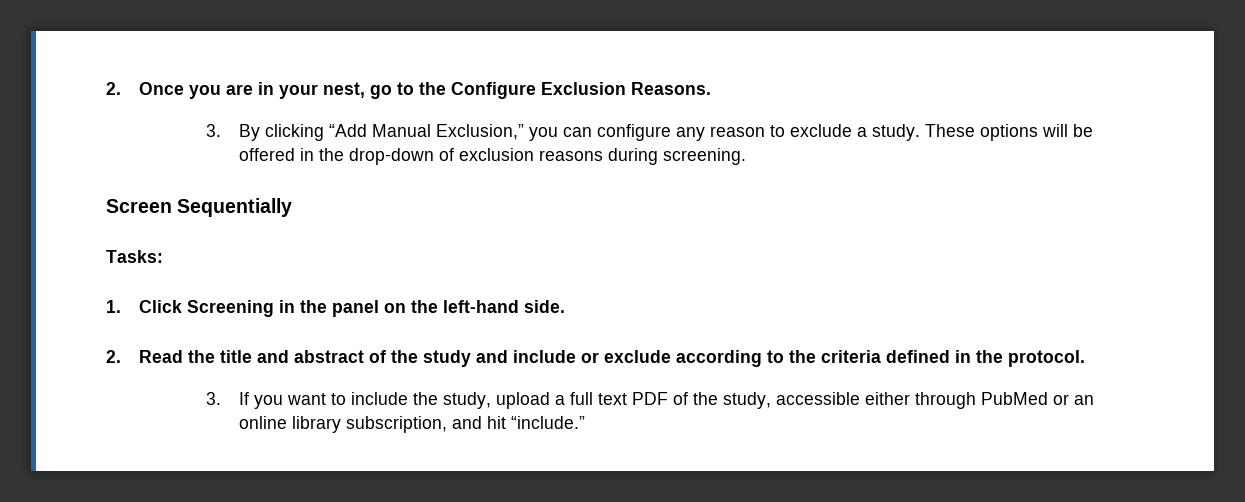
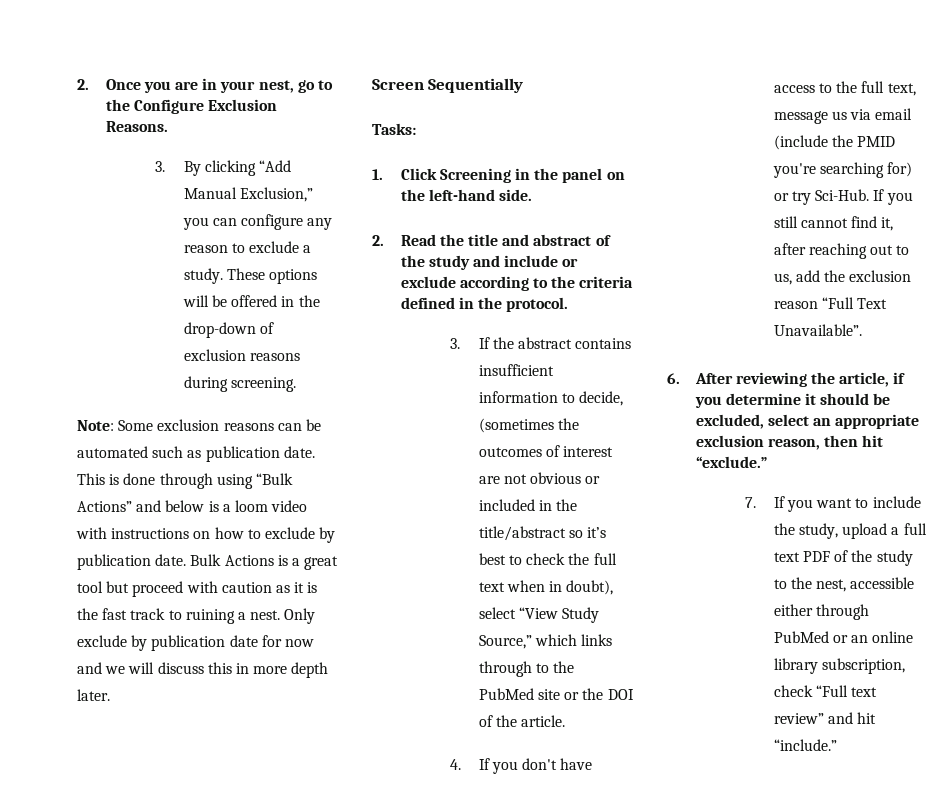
+ Note: Some exclusion reasons can be automated such as publication date. This is done through using “Bulk Actions” and below is a loom video with instructions on how to exclude by publication date. Bulk Actions is a great tool but proceed with caution as it is the fast track to ruining a nest. Only exclude by publication date for now and we will discuss this in more depth later.
- 3. If you want to include the study, upload a full text PDF of the study, accessible either through PubMed or an online library subscription, and hit “include.”
+ 3. If the abstract contains insufficient information to decide, (sometimes the outcomes of interest are not obvious or included in the title/abstract so it’s best to check the full text when in doubt), select “View Study Source,” which links through to the PubMed site or the DOI of the article.
+ 4. If you don't have access to the full text, message us via email (include the PMID you're searching for) or try Sci-Hub. If you still cannot find it, after reaching out to us, add the exclusion reason “Full Text Unavailable”.
+ 6. After reviewing the article, if you determine it should be excluded, select an appropriate exclusion reason, then hit “exclude.”
+ 7. If you want to include the study, upload a full text PDF of the study to the nest, accessible either through PubMed or an online library subscription, check “Full text review” and hit “include.”

